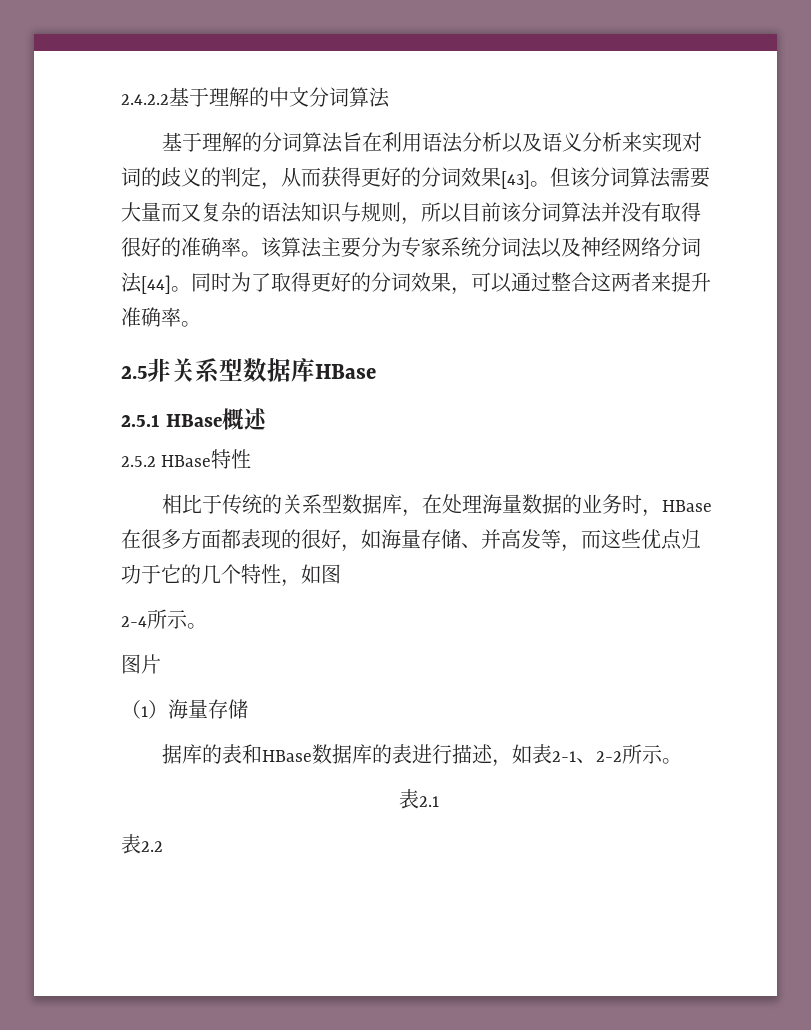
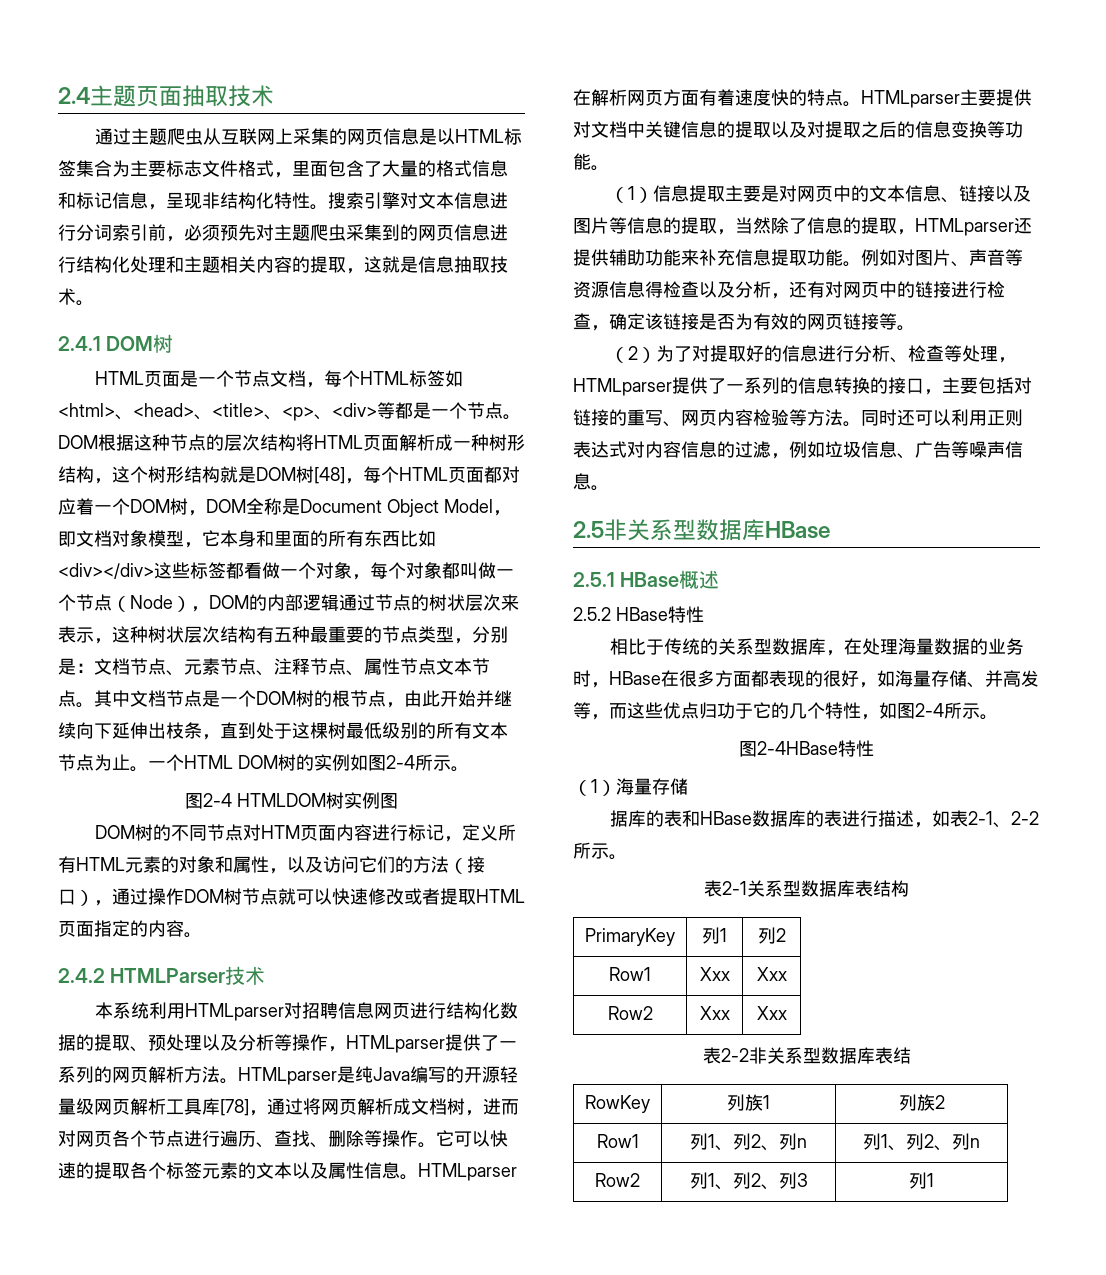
- 2.4.2.2基于理解的中文分词算法
- 基于理解的分词算法旨在利用语法分析以及语义分析来实现对词的歧义的判定，从而获得更好的分词效果[43]。但该分词算法需要大量而又复杂的语法知识与规则，所以目前该分词算法并没有取得很好的准确率。该算法主要分为专家系统分词法以及神经网络分词法[44]。同时为了取得更好的分词效果，可以通过整合这两者来提升准确率。
+ 2.4主题页面抽取技术
+ 通过主题爬虫从互联网上采集的网页信息是以HTML标签集合为主要标志文件格式，里面包含了大量的格式信息和标记信息，呈现非结构化特性。搜索引擎对文本信息进行分词索引前，必须预先对主题爬虫采集到的网页信息进行结构化处理和主题相关内容的提取，这就是信息抽取技术。
+ 2.4.1 DOM树
+ HTML页面是一个节点文档，每个HTML标签如<html>、<head>、<title>、<p>、<div>等都是一个节点。DOM根据这种节点的层次结构将HTML页面解析成一种树形结构，这个树形结构就是DOM树[48]，每个HTML页面都对应着一个DOM树，DOM全称是Document Object Model，即文档对象模型，它本身和里面的所有东西比如<div></div>这些标签都看做一个对象，每个对象都叫做一个节点（Node），DOM的内部逻辑通过节点的树状层次来表示，这种树状层次结构有五种最重要的节点类型，分别是：文档节点、元素节点、注释节点、属性节点文本节点。其中文档节点是一个DOM树的根节点，由此开始并继续向下延伸出枝条，直到处于这棵树最低级别的所有文本节点为止。一个HTML DOM树的实例如图2-4所示。
+ 图2-4 HTMLDOM树实例图
+ DOM树的不同节点对HTM页面内容进行标记，定义所有HTML元素的对象和属性，以及访问它们的方法（接口），通过操作DOM树节点就可以快速修改或者提取HTML页面指定的内容。
+ 2.4.2 HTMLParser技术
+ 本系统利用HTMLparser对招聘信息网页进行结构化数据的提取、预处理以及分析等操作，HTMLparser提供了一系列的网页解析方法。HTMLparser是纯Java编写的开源轻量级网页解析工具库[78]，通过将网页解析成文档树，进而对网页各个节点进行遍历、查找、删除等操作。它可以快速的提取各个标签元素的文本以及属性信息。HTMLparser在解析网页方面有着速度快的特点。HTMLparser主要提供对文档中关键信息的提取以及对提取之后的信息变换等功能。
+ （1）信息提取主要是对网页中的文本信息、链接以及图片等信息的提取，当然除了信息的提取，HTMLparser还提供辅助功能来补充信息提取功能。例如对图片、声音等资源信息得检查以及分析，还有对网页中的链接进行检查，确定该链接是否为有效的网页链接等。
+ （2）为了对提取好的信息进行分析、检查等处理，HTMLparser提供了一系列的信息转换的接口，主要包括对链接的重写、网页内容检验等方法。同时还可以利用正则表达式对内容信息的过滤，例如垃圾信息、广告等噪声信息。
- 相比于传统的关系型数据库，在处理海量数据的业务时，HBase在很多方面都表现的很好，如海量存储、并高发等，而这些优点归功于它的几个特性，如图
- 2-4所示。
- 图片
+ 相比于传统的关系型数据库，在处理海量数据的业务时，HBase在很多方面都表现的很好，如海量存储、并高发等，而这些优点归功于它的几个特性，如图2-4所示。
+ 图2-4HBase特性
- 表2.1
- 表2.2
+ 表2-1关系型数据库表结构
+ PrimaryKey | 列1 | 列2
+ Row1 | Xxx | Xxx
+ Row2 | Xxx | Xxx
+ 表2-2非关系型数据库表结
+ RowKey | 列族1 | 列族2
+ Row1 | 列1、列2、列n | 列1、列2、列n
+ Row2 | 列1、列2、列3 | 列1

